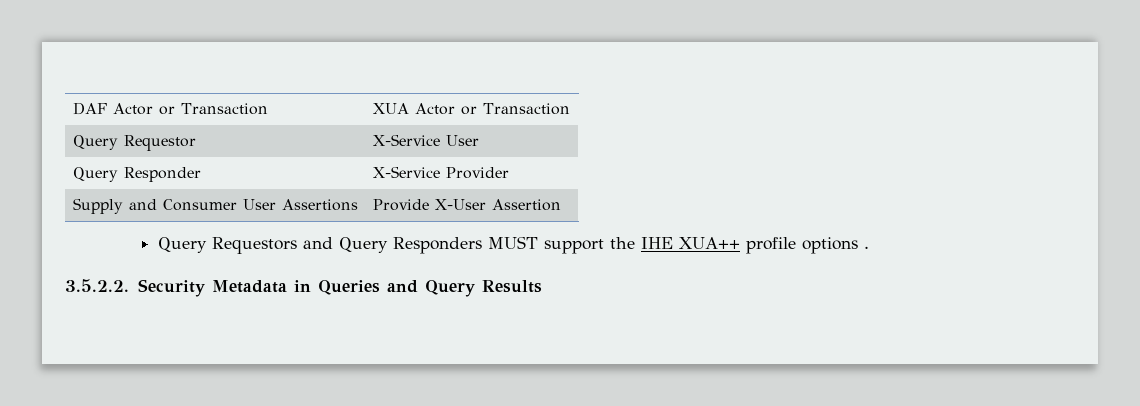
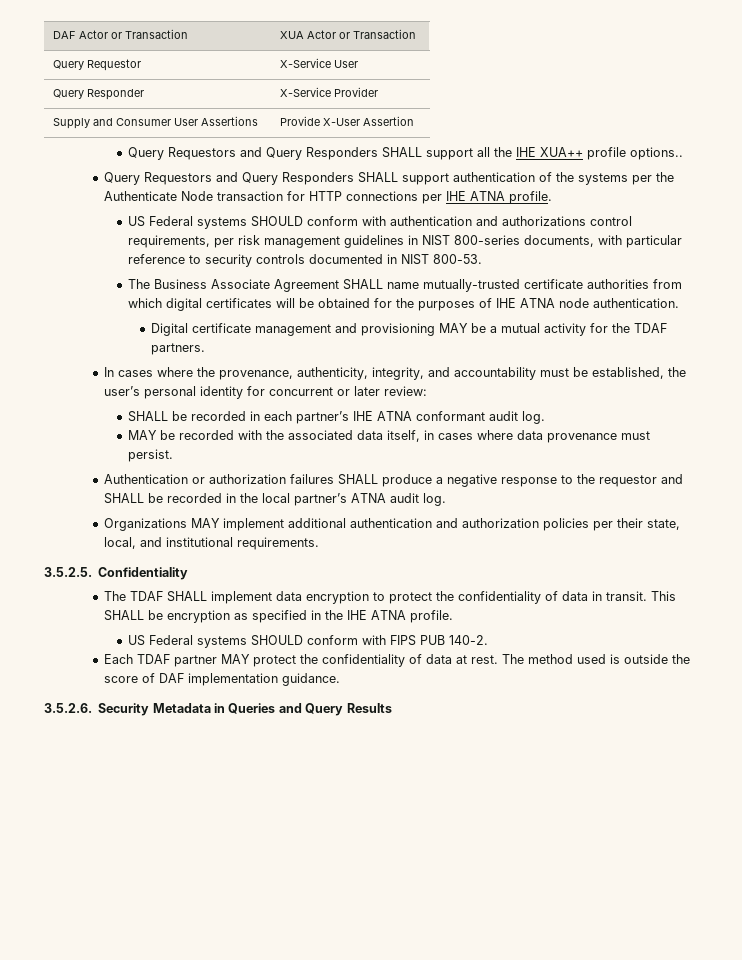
- Query Requestors and Query Responders MUST support the IHE XUA++ profile options .
- 3.5.2.2. Security Metadata in Queries and Query Results
+ Query Requestors and Query Responders SHALL support all the IHE XUA++ profile options..
+ Query Requestors and Query Responders SHALL support authentication of the systems per the Authenticate Node transaction for HTTP connections per IHE ATNA profile.
+ US Federal systems SHOULD conform with authentication and authorizations control requirements, per risk management guidelines in NIST 800-series documents, with particular reference to security controls documented in NIST 800-53.
+ The Business Associate Agreement SHALL name mutually-trusted certificate authorities from which digital certificates will be obtained for the purposes of IHE ATNA node authentication.
+ Digital certificate management and provisioning MAY be a mutual activity for the TDAF partners.
+ In cases where the provenance, authenticity, integrity, and accountability must be established, the user’s personal identity for concurrent or later review:
+ SHALL be recorded in each partner’s IHE ATNA conformant audit log.
+ MAY be recorded with the associated data itself, in cases where data provenance must persist.
+ Authentication or authorization failures SHALL produce a negative response to the requestor and SHALL be recorded in the local partner’s ATNA audit log.
+ Organizations MAY implement additional authentication and authorization policies per their state, local, and institutional requirements.
+ 3.5.2.5. Confidentiality
+ The TDAF SHALL implement data encryption to protect the confidentiality of data in transit. This SHALL be encryption as specified in the IHE ATNA profile.
+ US Federal systems SHOULD conform with FIPS PUB 140-2.
+ Each TDAF partner MAY protect the confidentiality of data at rest. The method used is outside the score of DAF implementation guidance.
+ 3.5.2.6. Security Metadata in Queries and Query Results

